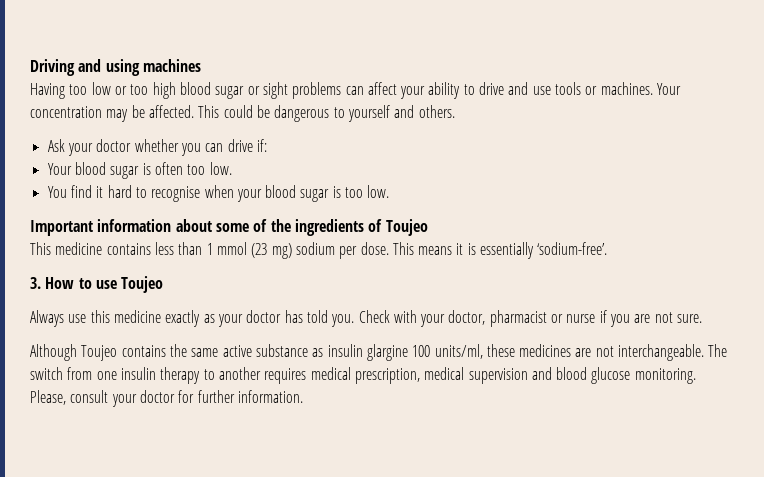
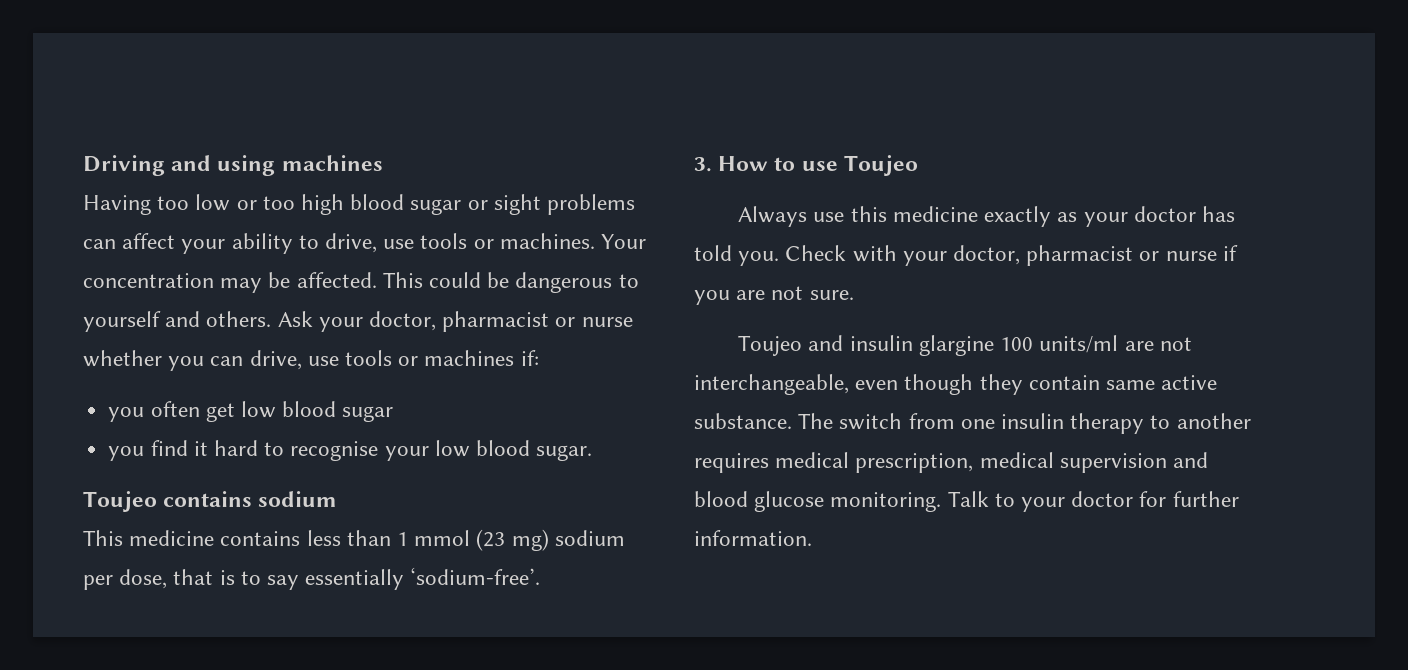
- Having too low or too high blood sugar or sight problems can affect your ability to drive and use tools or machines.
+ Having too low or too high blood sugar or sight problems can affect your ability to drive, use tools or machines.
- This could be dangerous to yourself and others.
- Ask your doctor whether you can drive if:
- Your blood sugar is often too low.
- You find it hard to recognise when your blood sugar is too low.
- Important information about some of the ingredients of Toujeo
+ This could be dangerous to yourself and others. Ask your doctor, pharmacist or nurse whether you can drive, use tools or machines if:
+ you often get low blood sugar
+ you find it hard to recognise your low blood sugar.
+ Toujeo contains sodium
- This medicine contains less than 1 mmol (23 mg) sodium per dose. This means it is essentially ‘sodium-free’.
+ This medicine contains less than 1 mmol (23 mg) sodium per dose, that is to say essentially ‘sodium-free’.
- Although Toujeo contains the same active substance as insulin glargine 100 units/ml, these medicines are not interchangeable.
+ Toujeo and insulin glargine 100 units/ml are not interchangeable, even though they contain same active substance.
- Please, consult your doctor for further information.
+ Talk to your doctor for further information.

